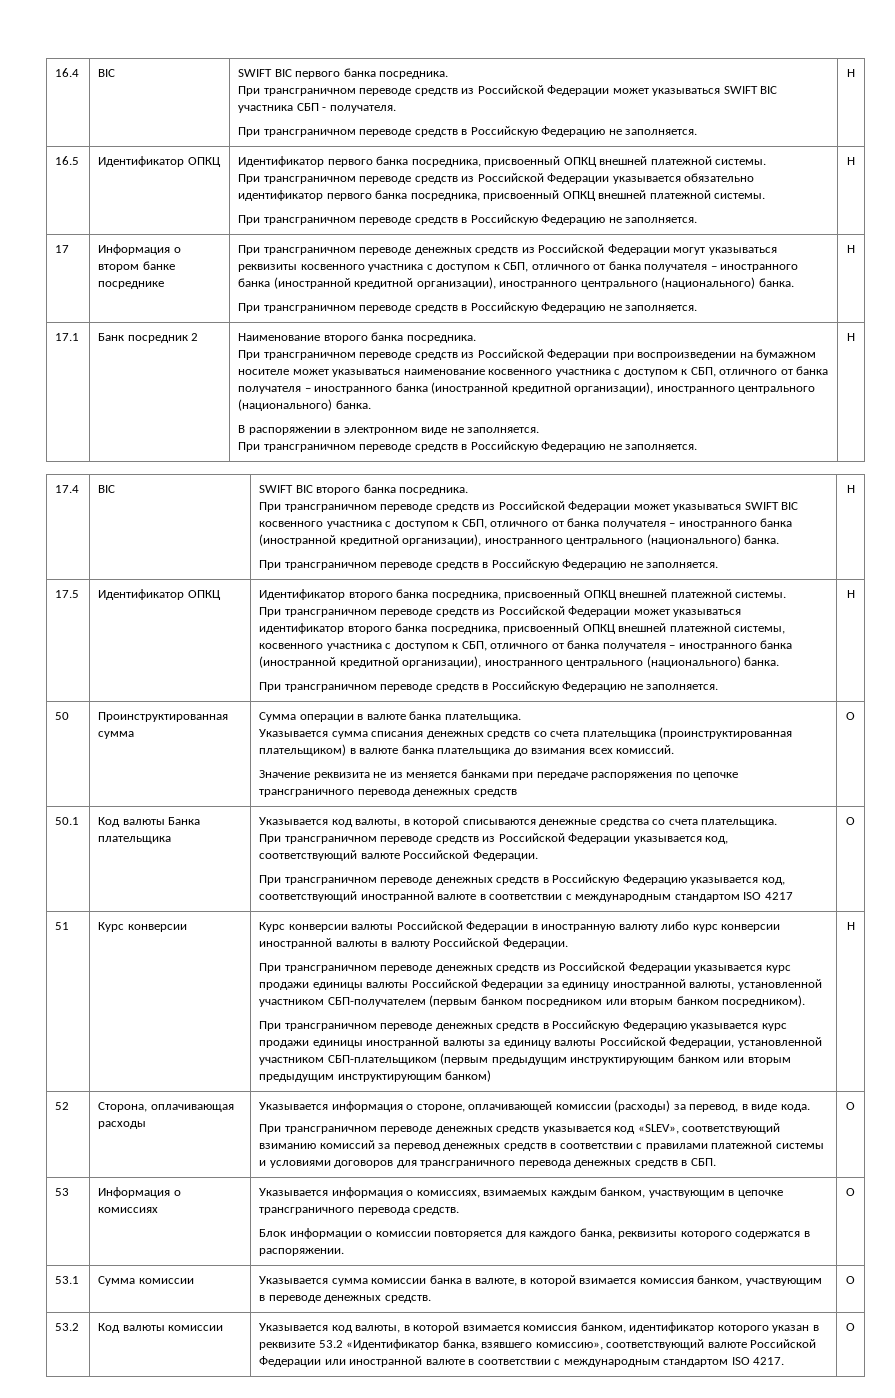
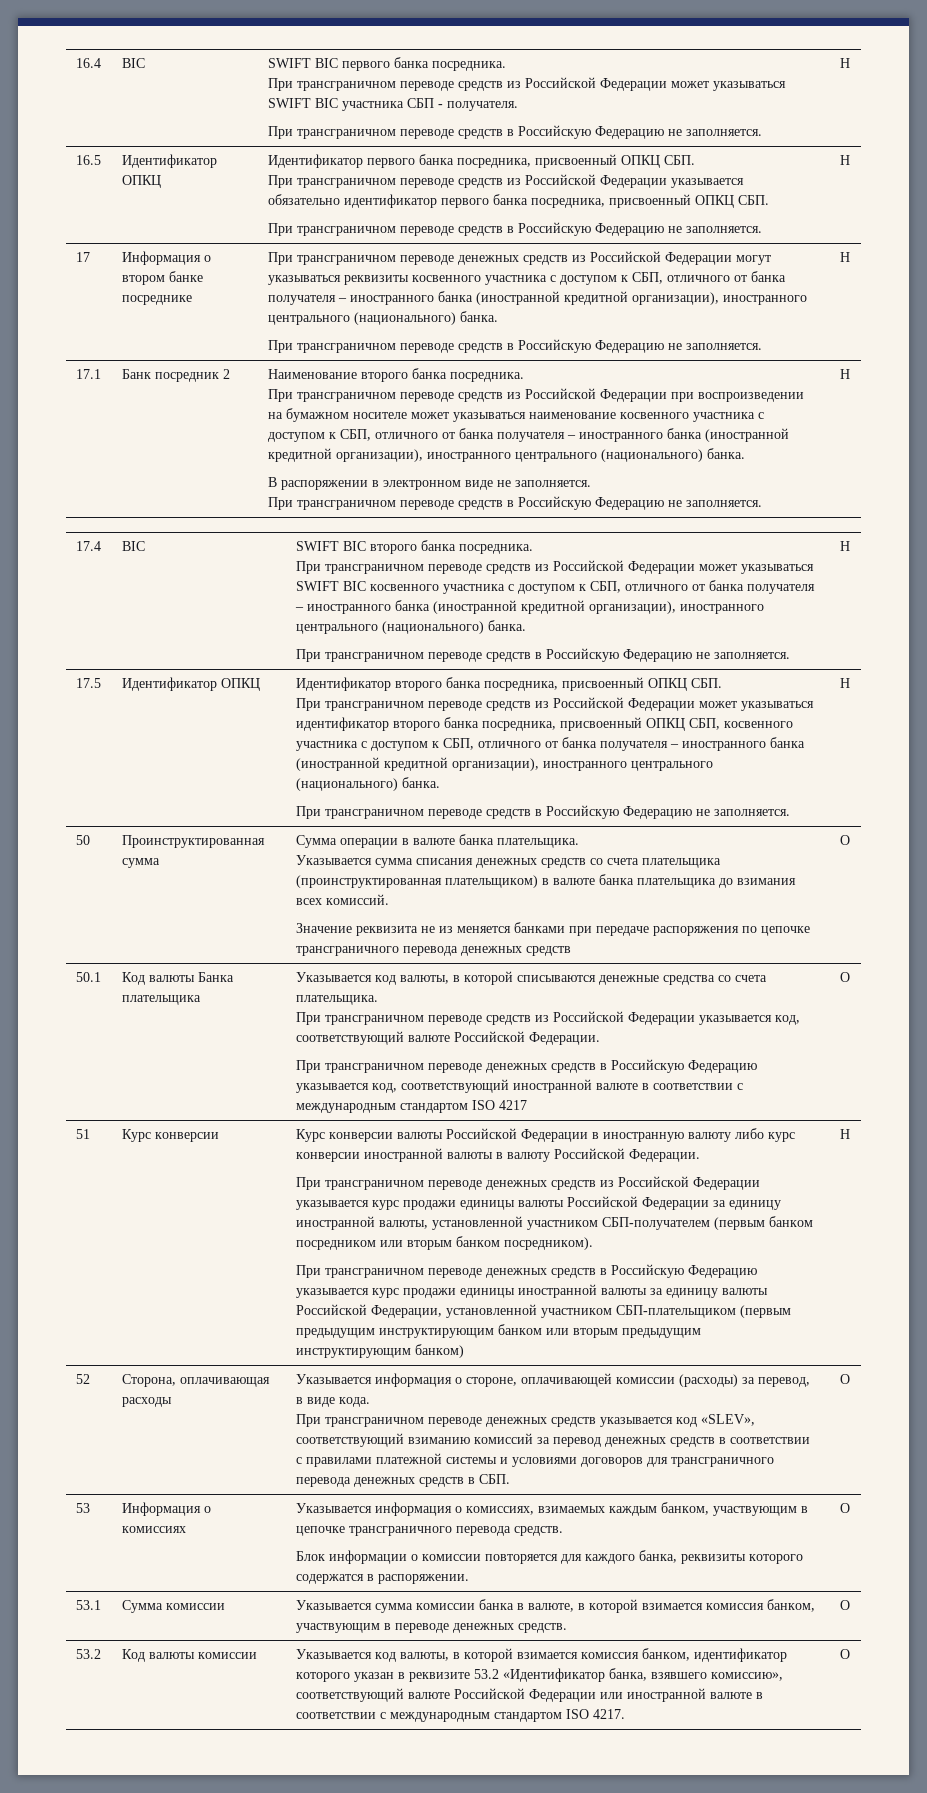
- 16.5 | Идентификатор ОПКЦ | Идентификатор первого банка посредника, присвоенный ОПКЦ внешней платежной системы.
- При трансграничном переводе средств из Российской Федерации указывается обязательно идентификатор первого банка посредника, присвоенный ОПКЦ внешней платежной системы.
+ 16.5 | Идентификатор ОПКЦ | Идентификатор первого банка посредника, присвоенный ОПКЦ СБП.
+ При трансграничном переводе средств из Российской Федерации указывается обязательно идентификатор первого банка посредника, присвоенный ОПКЦ СБП.
- Идентификатор второго банка посредника, присвоенный ОПКЦ внешней платежной системы.
+ Идентификатор второго банка посредника, присвоенный ОПКЦ СБП.
- При трансграничном переводе средств из Российской Федерации может указываться идентификатор второго банка посредника, присвоенный ОПКЦ внешней платежной системы, косвенного участника с доступом к СБП, отличного от банка получателя – иностранного банка (иностранной кредитной организации), иностранного центрального (национального) банка.
+ При трансграничном переводе средств из Российской Федерации может указываться идентификатор второго банка посредника, присвоенный ОПКЦ СБП, косвенного участника с доступом к СБП, отличного от банка получателя – иностранного банка (иностранной кредитной организации), иностранного центрального (национального) банка.

